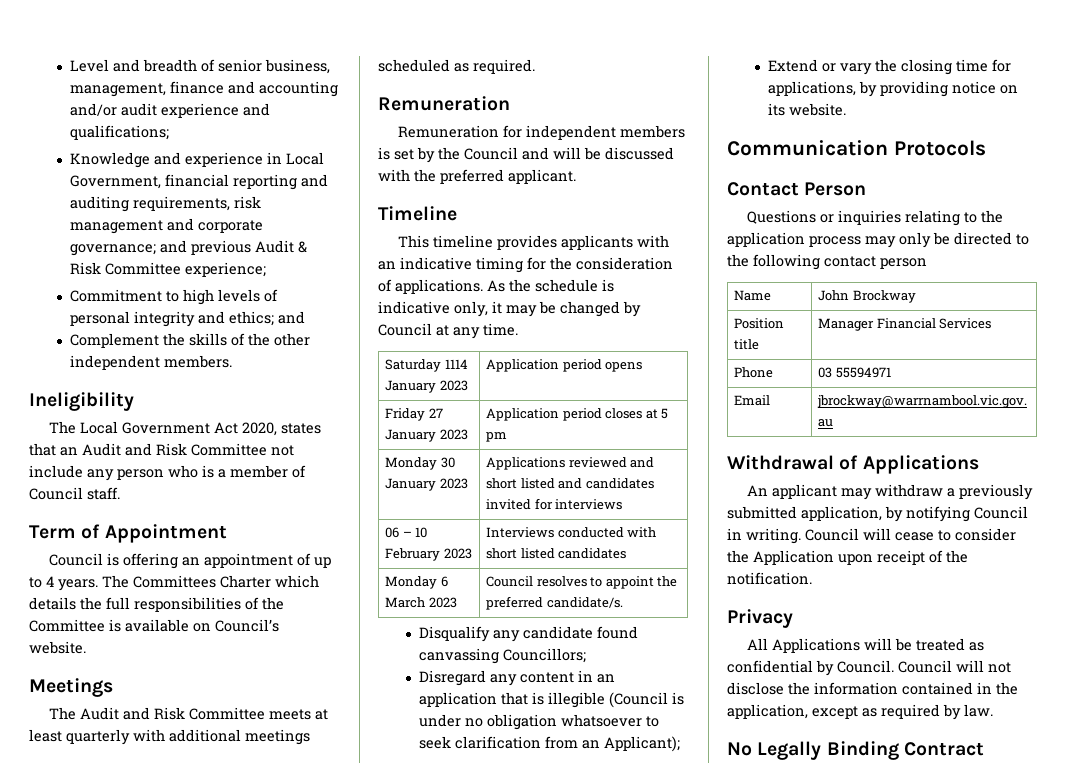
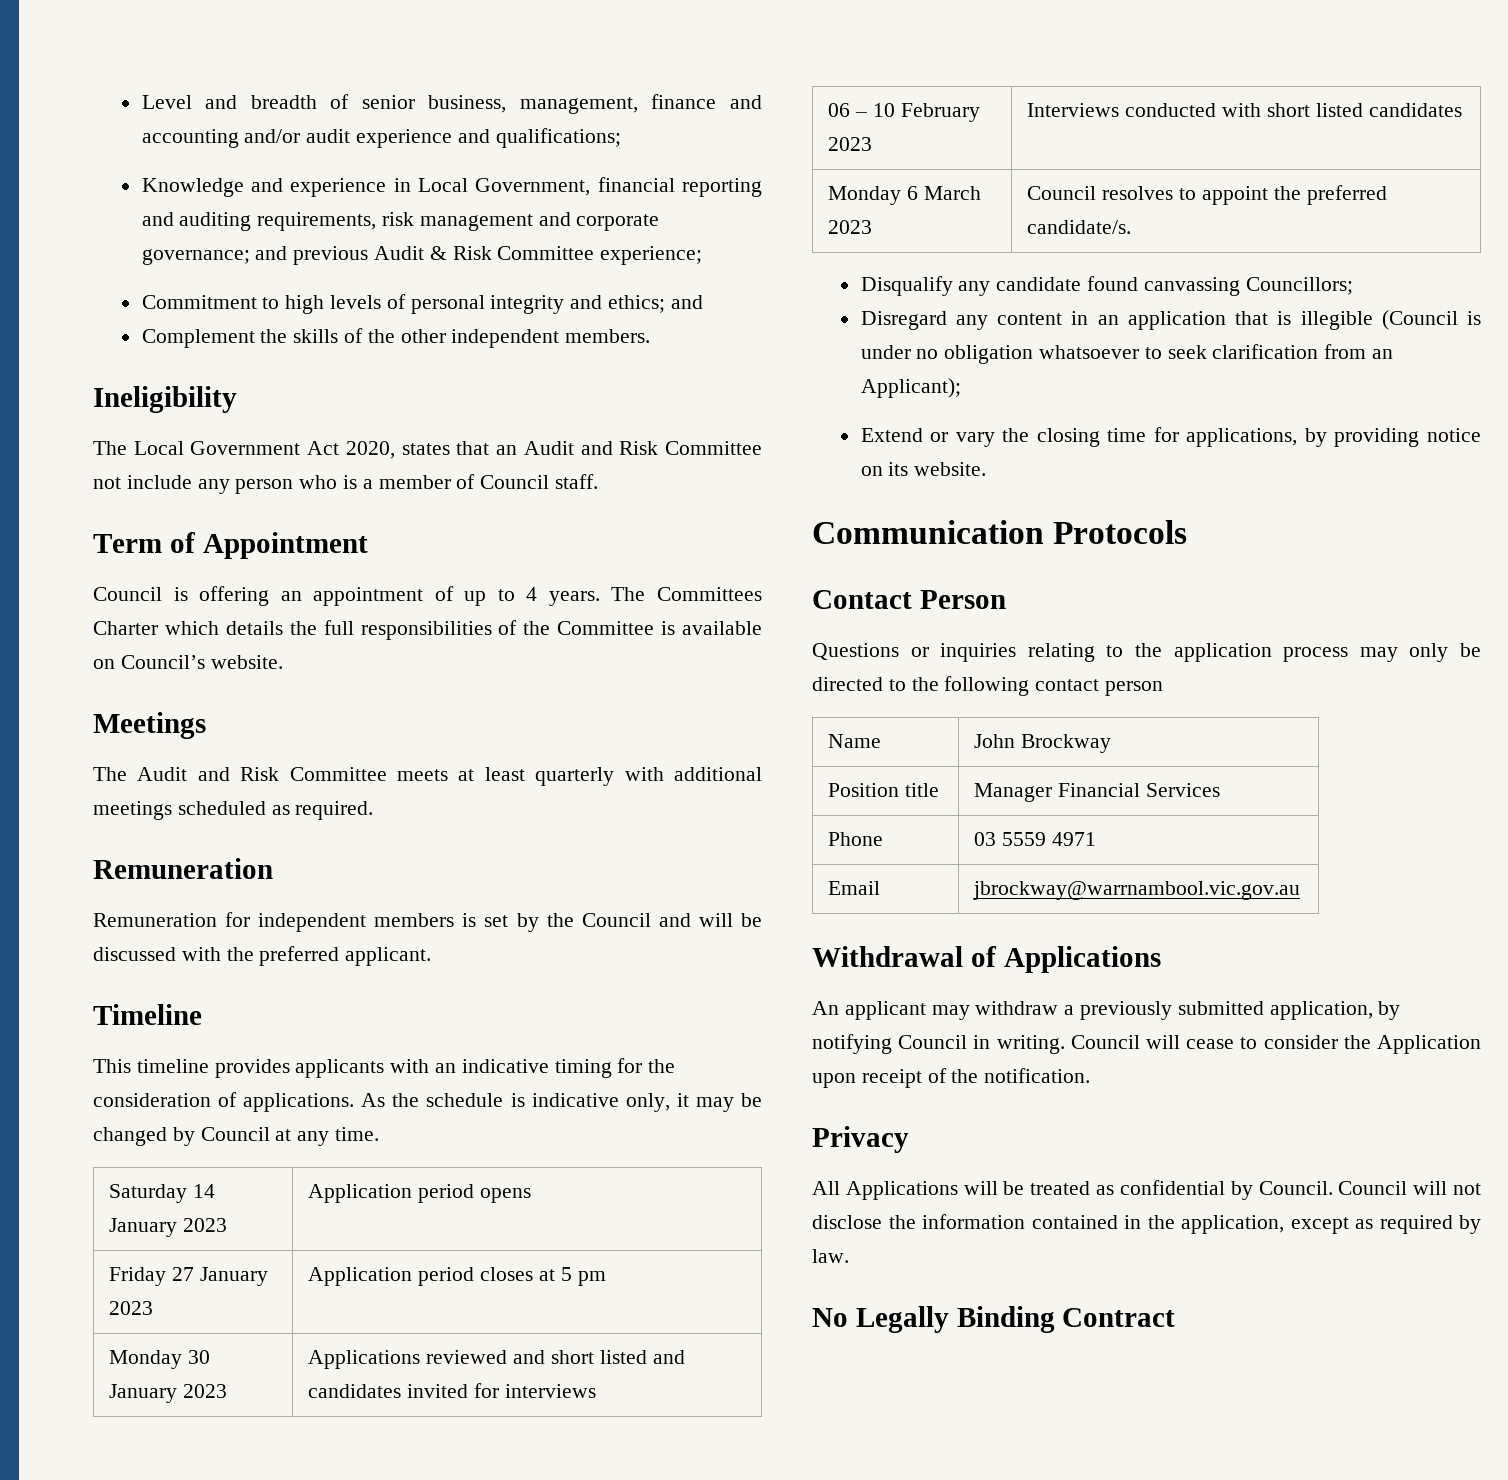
- Saturday 1114 January 2023 | Application period opens
+ Saturday 14 January 2023 | Application period opens
- Phone | 03 55594971
+ Phone | 03 5559 4971

